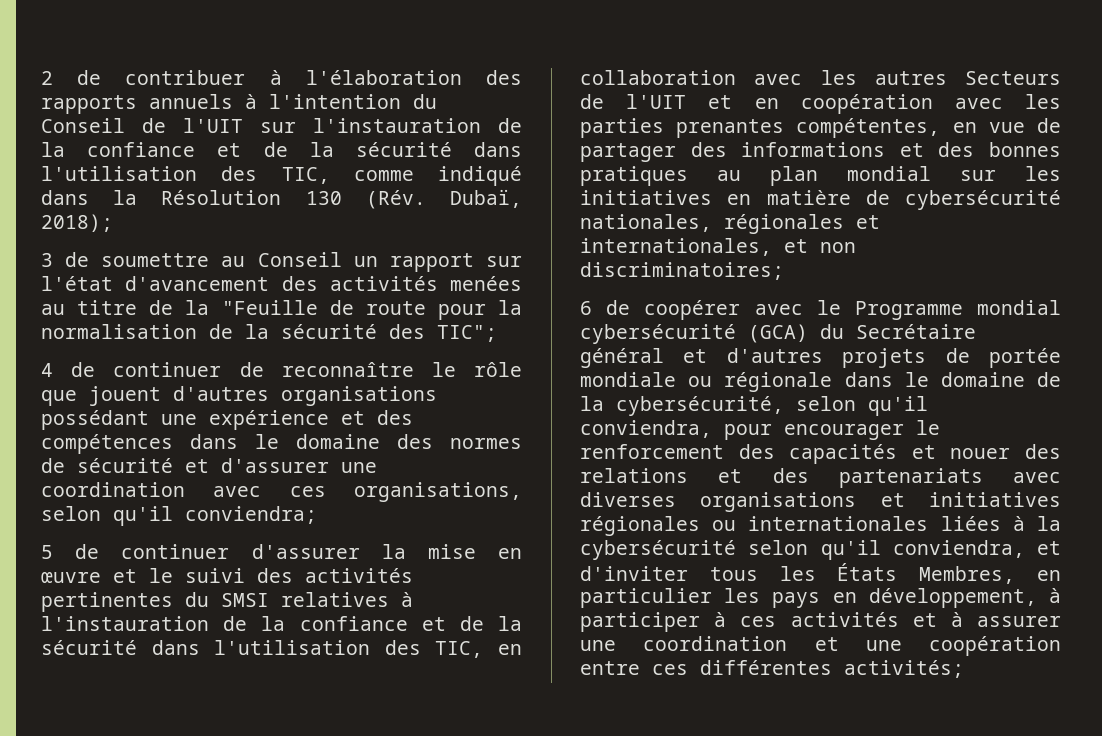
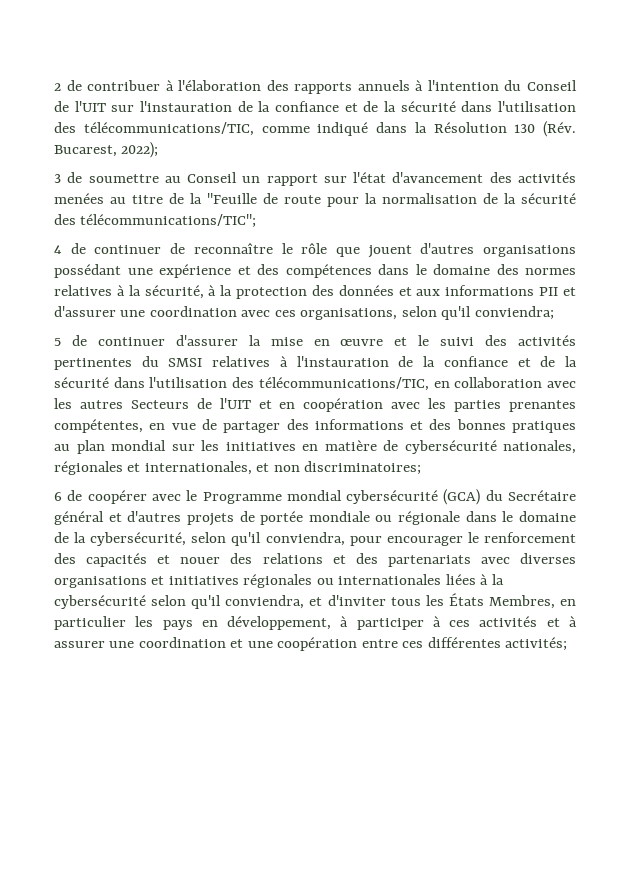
- 2 de contribuer à l'élaboration des rapports annuels à l'intention du Conseil de l'UIT sur l'instauration de la confiance et de la sécurité dans l'utilisation des TIC, comme indiqué dans la Résolution 130 (Rév. Dubaï, 2018);
+ 2 de contribuer à l'élaboration des rapports annuels à l'intention du Conseil de l'UIT sur l'instauration de la confiance et de la sécurité dans l'utilisation des télécommunications/TIC, comme indiqué dans la Résolution 130 (Rév. Bucarest, 2022);
- 3 de soumettre au Conseil un rapport sur l'état d'avancement des activités menées au titre de la "Feuille de route pour la normalisation de la sécurité des TIC";
+ 3 de soumettre au Conseil un rapport sur l'état d'avancement des activités menées au titre de la "Feuille de route pour la normalisation de la sécurité des télécommunications/TIC";
- 4 de continuer de reconnaître le rôle que jouent d'autres organisations possédant une expérience et des compétences dans le domaine des normes de sécurité et d'assurer une coordination avec ces organisations, selon qu'il conviendra;
+ 4 de continuer de reconnaître le rôle que jouent d'autres organisations possédant une expérience et des compétences dans le domaine des normes relatives à la sécurité, à la protection des données et aux informations PII et d'assurer une coordination avec ces organisations, selon qu'il conviendra;
- 5 de continuer d'assurer la mise en œuvre et le suivi des activités pertinentes du SMSI relatives à l'instauration de la confiance et de la sécurité dans l'utilisation des TIC, en collaboration avec les autres Secteurs de l'UIT et en coopération avec les parties prenantes compétentes, en vue de partager des informations et des bonnes pratiques au plan mondial sur les initiatives en matière de cybersécurité nationales, régionales et internationales, et non discriminatoires;
+ 5 de continuer d'assurer la mise en œuvre et le suivi des activités pertinentes du SMSI relatives à l'instauration de la confiance et de la sécurité dans l'utilisation des télécommunications/TIC, en collaboration avec les autres Secteurs de l'UIT et en coopération avec les parties prenantes compétentes, en vue de partager des informations et des bonnes pratiques au plan mondial sur les initiatives en matière de cybersécurité nationales, régionales et internationales, et non discriminatoires;

